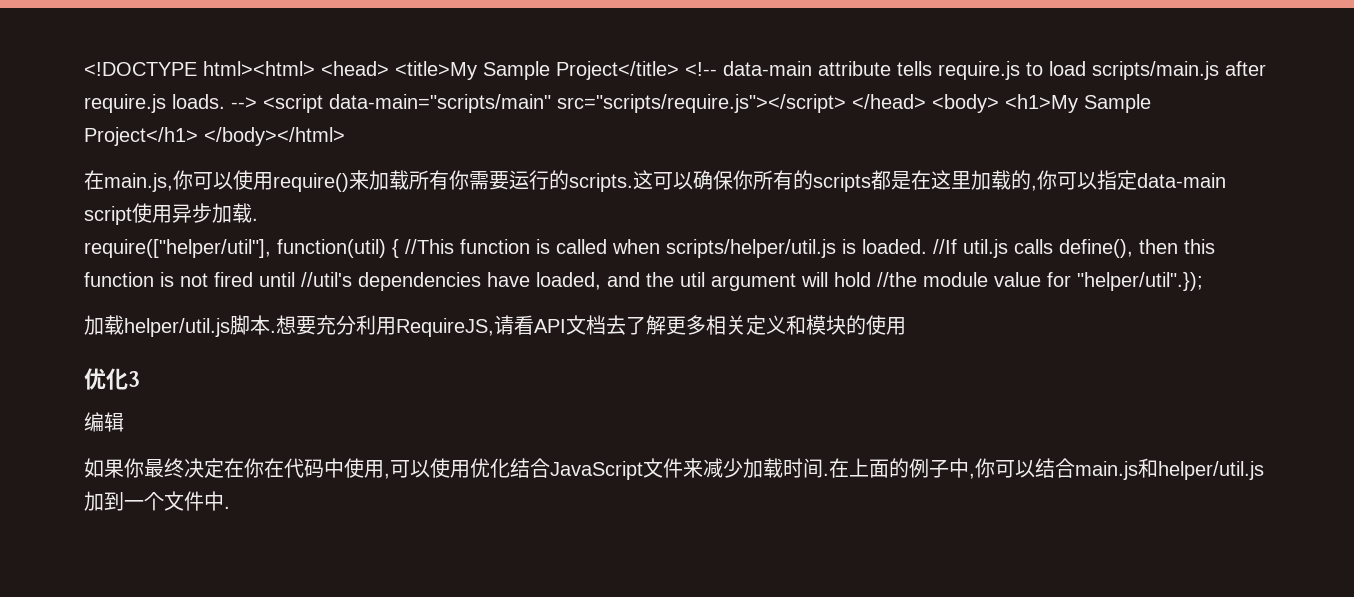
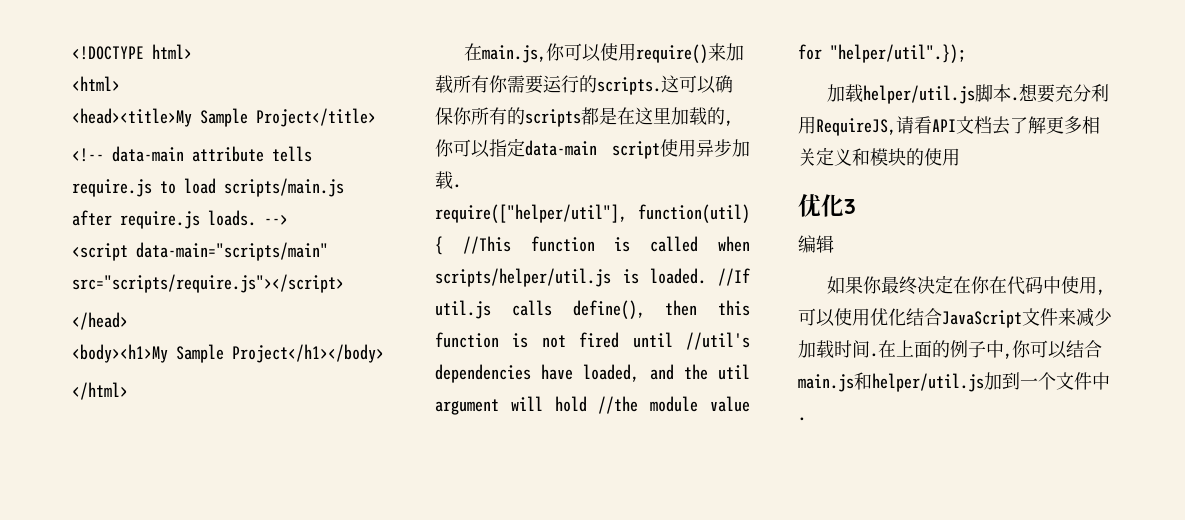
- <!DOCTYPE html><html> <head> <title>My Sample Project</title> <!-- data-main attribute tells require.js to load scripts/main.js after require.js loads.
+ <!DOCTYPE html>
+ <html>
+ <head><title>My Sample Project</title>
+ <!-- data-main attribute tells require.js to load scripts/main.js after require.js loads.
- --> <script data-main="scripts/main" src="scripts/require.js"></script> </head> <body> <h1>My Sample Project</h1> </body></html>
+ -->
+ <script data-main="scripts/main" src="scripts/require.js"></script>
+ </head>
+ <body><h1>My Sample Project</h1></body>
+ </html>

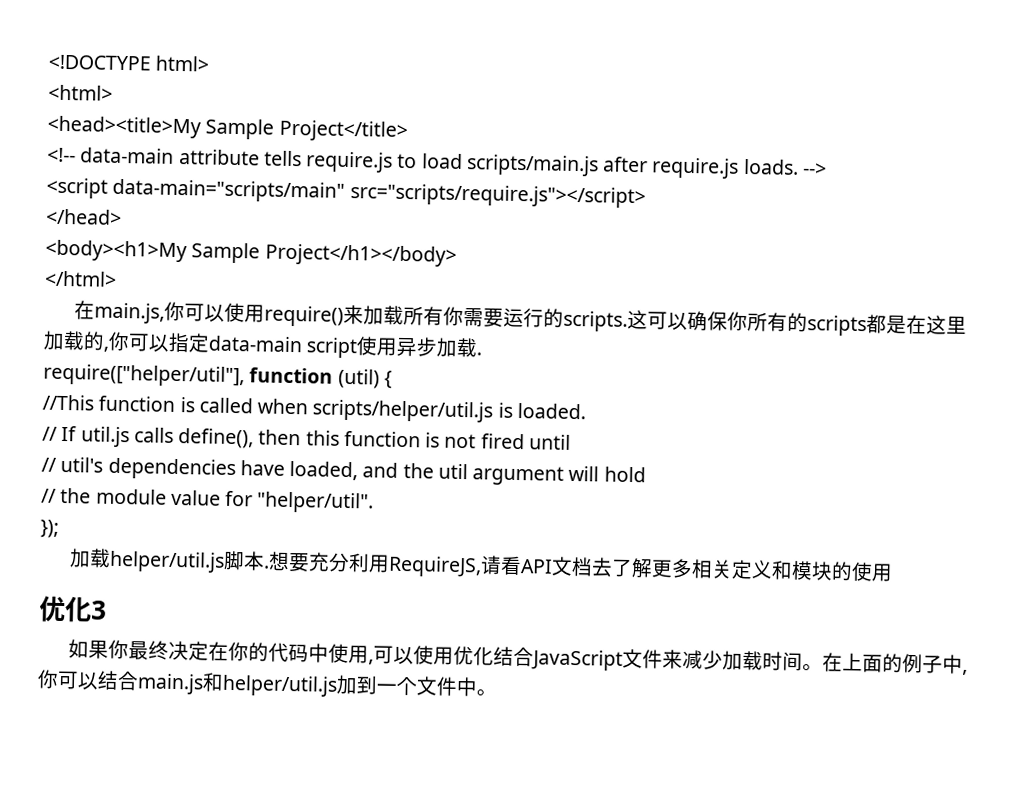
- require(["helper/util"], function(util) { //This function is called when scripts/helper/util.js is loaded. //If util.js calls define(), then this function is not fired until //util's dependencies have loaded, and the util argument will hold //the module value for "helper/util".});
+ require(["helper/util"], function (util) {
+ //This function is called when scripts/helper/util.js is loaded.
+ // If util.js calls define(), then this function is not fired until
+ // util's dependencies have loaded, and the util argument will hold
+ // the module value for "helper/util".
+ });
- 编辑
- 如果你最终决定在你在代码中使用,可以使用优化结合JavaScript文件来减少加载时间.
+ 如果你最终决定在你的代码中使用,可以使用优化结合JavaScript文件来减少加载时间。
- 在上面的例子中,你可以结合main.js和helper/util.js加到一个文件中.
+ 在上面的例子中,你可以结合main.js和helper/util.js加到一个文件中。

